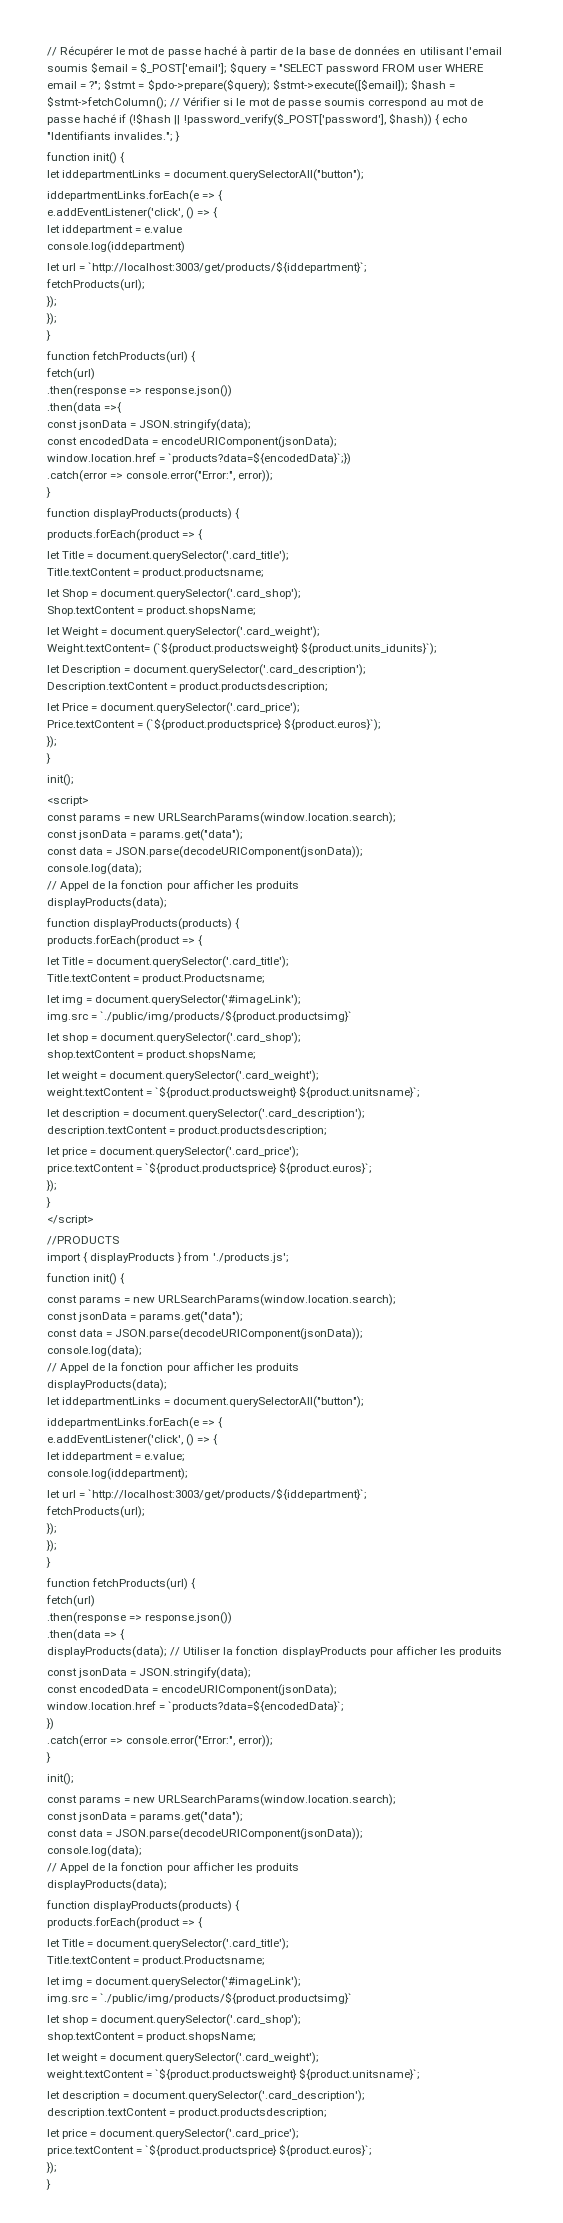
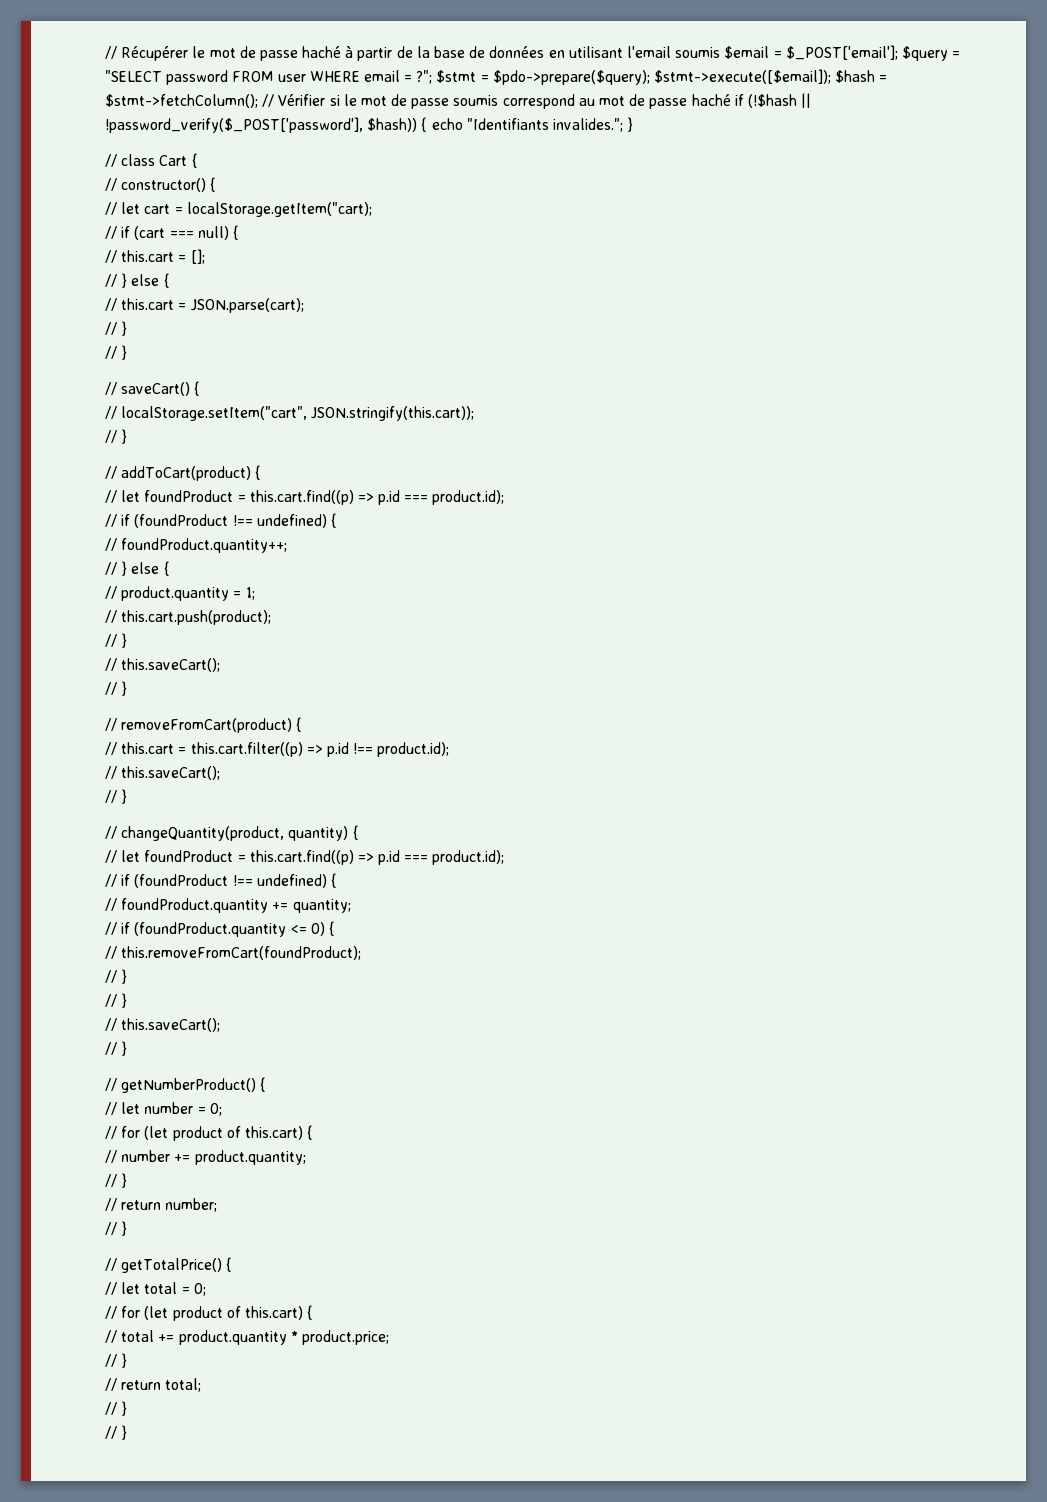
  // Vérifier si le mot de passe soumis correspond au mot de passe haché if (!$hash || !password_verify($_POST['password'], $hash)) { echo "Identifiants invalides."; }
- function init() {
- let iddepartmentLinks = document.querySelectorAll("button");
- iddepartmentLinks.forEach(e => {
- e.addEventListener('click', () => {
- let iddepartment = e.value
- console.log(iddepartment)
- let url = `http://localhost:3003/get/products/${iddepartment}`;
- fetchProducts(url);
- });
- });
- }
- function fetchProducts(url) {
- fetch(url)
- .then(response => response.json())
- .then(data =>{
- const jsonData = JSON.stringify(data);
- const encodedData = encodeURIComponent(jsonData);
- window.location.href = `products?data=${encodedData}`;})
- .catch(error => console.error("Error:", error));
- }
- function displayProducts(products) {
- products.forEach(product => {
- let Title = document.querySelector('.card_title');
- Title.textContent = product.productsname;
- let Shop = document.querySelector('.card_shop');
- Shop.textContent = product.shopsName;
- let Weight = document.querySelector('.card_weight');
- Weight.textContent= (`${product.productsweight} ${product.units_idunits}`);
- let Description = document.querySelector('.card_description');
- Description.textContent = product.productsdescription;
- let Price = document.querySelector('.card_price');
- Price.textContent = (`${product.productsprice} ${product.euros}`);
- });
- }
- init();
- <script>
- const params = new URLSearchParams(window.location.search);
- const jsonData = params.get("data");
- const data = JSON.parse(decodeURIComponent(jsonData));
- console.log(data);
- // Appel de la fonction pour afficher les produits
- displayProducts(data);
- function displayProducts(products) {
- products.forEach(product => {
- let Title = document.querySelector('.card_title');
- Title.textContent = product.Productsname;
- let img = document.querySelector('#imageLink');
- img.src = `./public/img/products/${product.productsimg}`
- let shop = document.querySelector('.card_shop');
- shop.textContent = product.shopsName;
- let weight = document.querySelector('.card_weight');
- weight.textContent = `${product.productsweight} ${product.unitsname}`;
- let description = document.querySelector('.card_description');
- description.textContent = product.productsdescription;
- let price = document.querySelector('.card_price');
- price.textContent = `${product.productsprice} ${product.euros}`;
- });
- }
- </script>
- //PRODUCTS
- import { displayProducts } from './products.js';
- function init() {
- const params = new URLSearchParams(window.location.search);
- const jsonData = params.get("data");
- const data = JSON.parse(decodeURIComponent(jsonData));
- console.log(data);
- // Appel de la fonction pour afficher les produits
- displayProducts(data);
- let iddepartmentLinks = document.querySelectorAll("button");
- iddepartmentLinks.forEach(e => {
- e.addEventListener('click', () => {
- let iddepartment = e.value;
- console.log(iddepartment);
- let url = `http://localhost:3003/get/products/${iddepartment}`;
- fetchProducts(url);
- });
- });
- }
- function fetchProducts(url) {
- fetch(url)
- .then(response => response.json())
- .then(data => {
- displayProducts(data); // Utiliser la fonction displayProducts pour afficher les produits
- const jsonData = JSON.stringify(data);
- const encodedData = encodeURIComponent(jsonData);
- window.location.href = `products?data=${encodedData}`;
- })
- .catch(error => console.error("Error:", error));
- }
- init();
- const params = new URLSearchParams(window.location.search);
- const jsonData = params.get("data");
- const data = JSON.parse(decodeURIComponent(jsonData));
- console.log(data);
- // Appel de la fonction pour afficher les produits
- displayProducts(data);
- function displayProducts(products) {
- products.forEach(product => {
- let Title = document.querySelector('.card_title');
- Title.textContent = product.Productsname;
- let img = document.querySelector('#imageLink');
- img.src = `./public/img/products/${product.productsimg}`
- let shop = document.querySelector('.card_shop');
- shop.textContent = product.shopsName;
- let weight = document.querySelector('.card_weight');
- weight.textContent = `${product.productsweight} ${product.unitsname}`;
- let description = document.querySelector('.card_description');
- description.textContent = product.productsdescription;
- let price = document.querySelector('.card_price');
- price.textContent = `${product.productsprice} ${product.euros}`;
- });
- }
+ // class Cart {
+ // constructor() {
+ // let cart = localStorage.getItem("cart);
+ // if (cart === null) {
+ // this.cart = [];
+ // } else {
+ // this.cart = JSON.parse(cart);
+ // }
+ // }
+ // saveCart() {
+ // localStorage.setItem("cart", JSON.stringify(this.cart));
+ // }
+ // addToCart(product) {
+ // let foundProduct = this.cart.find((p) => p.id === product.id);
+ // if (foundProduct !== undefined) {
+ // foundProduct.quantity++;
+ // } else {
+ // product.quantity = 1;
+ // this.cart.push(product);
+ // }
+ // this.saveCart();
+ // }
+ // removeFromCart(product) {
+ // this.cart = this.cart.filter((p) => p.id !== product.id);
+ // this.saveCart();
+ // }
+ // changeQuantity(product, quantity) {
+ // let foundProduct = this.cart.find((p) => p.id === product.id);
+ // if (foundProduct !== undefined) {
+ // foundProduct.quantity += quantity;
+ // if (foundProduct.quantity <= 0) {
+ // this.removeFromCart(foundProduct);
+ // }
+ // }
+ // this.saveCart();
+ // }
+ // getNumberProduct() {
+ // let number = 0;
+ // for (let product of this.cart) {
+ // number += product.quantity;
+ // }
+ // return number;
+ // }
+ // getTotalPrice() {
+ // let total = 0;
+ // for (let product of this.cart) {
+ // total += product.quantity * product.price;
+ // }
+ // return total;
+ // }
+ // }

